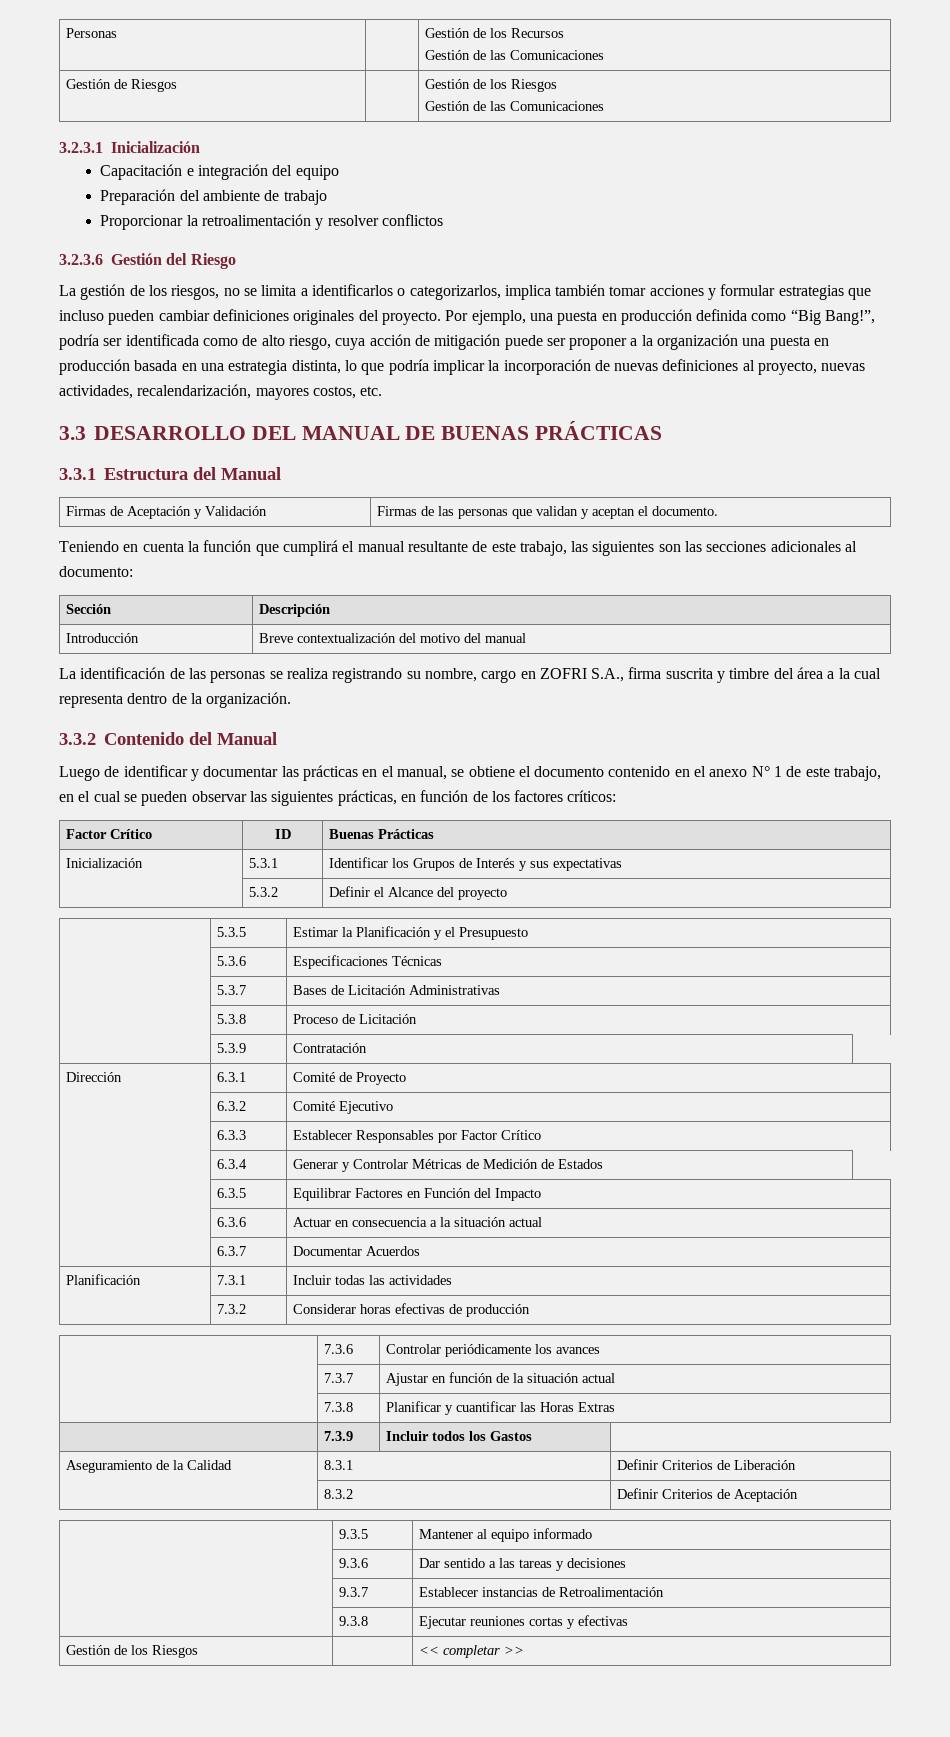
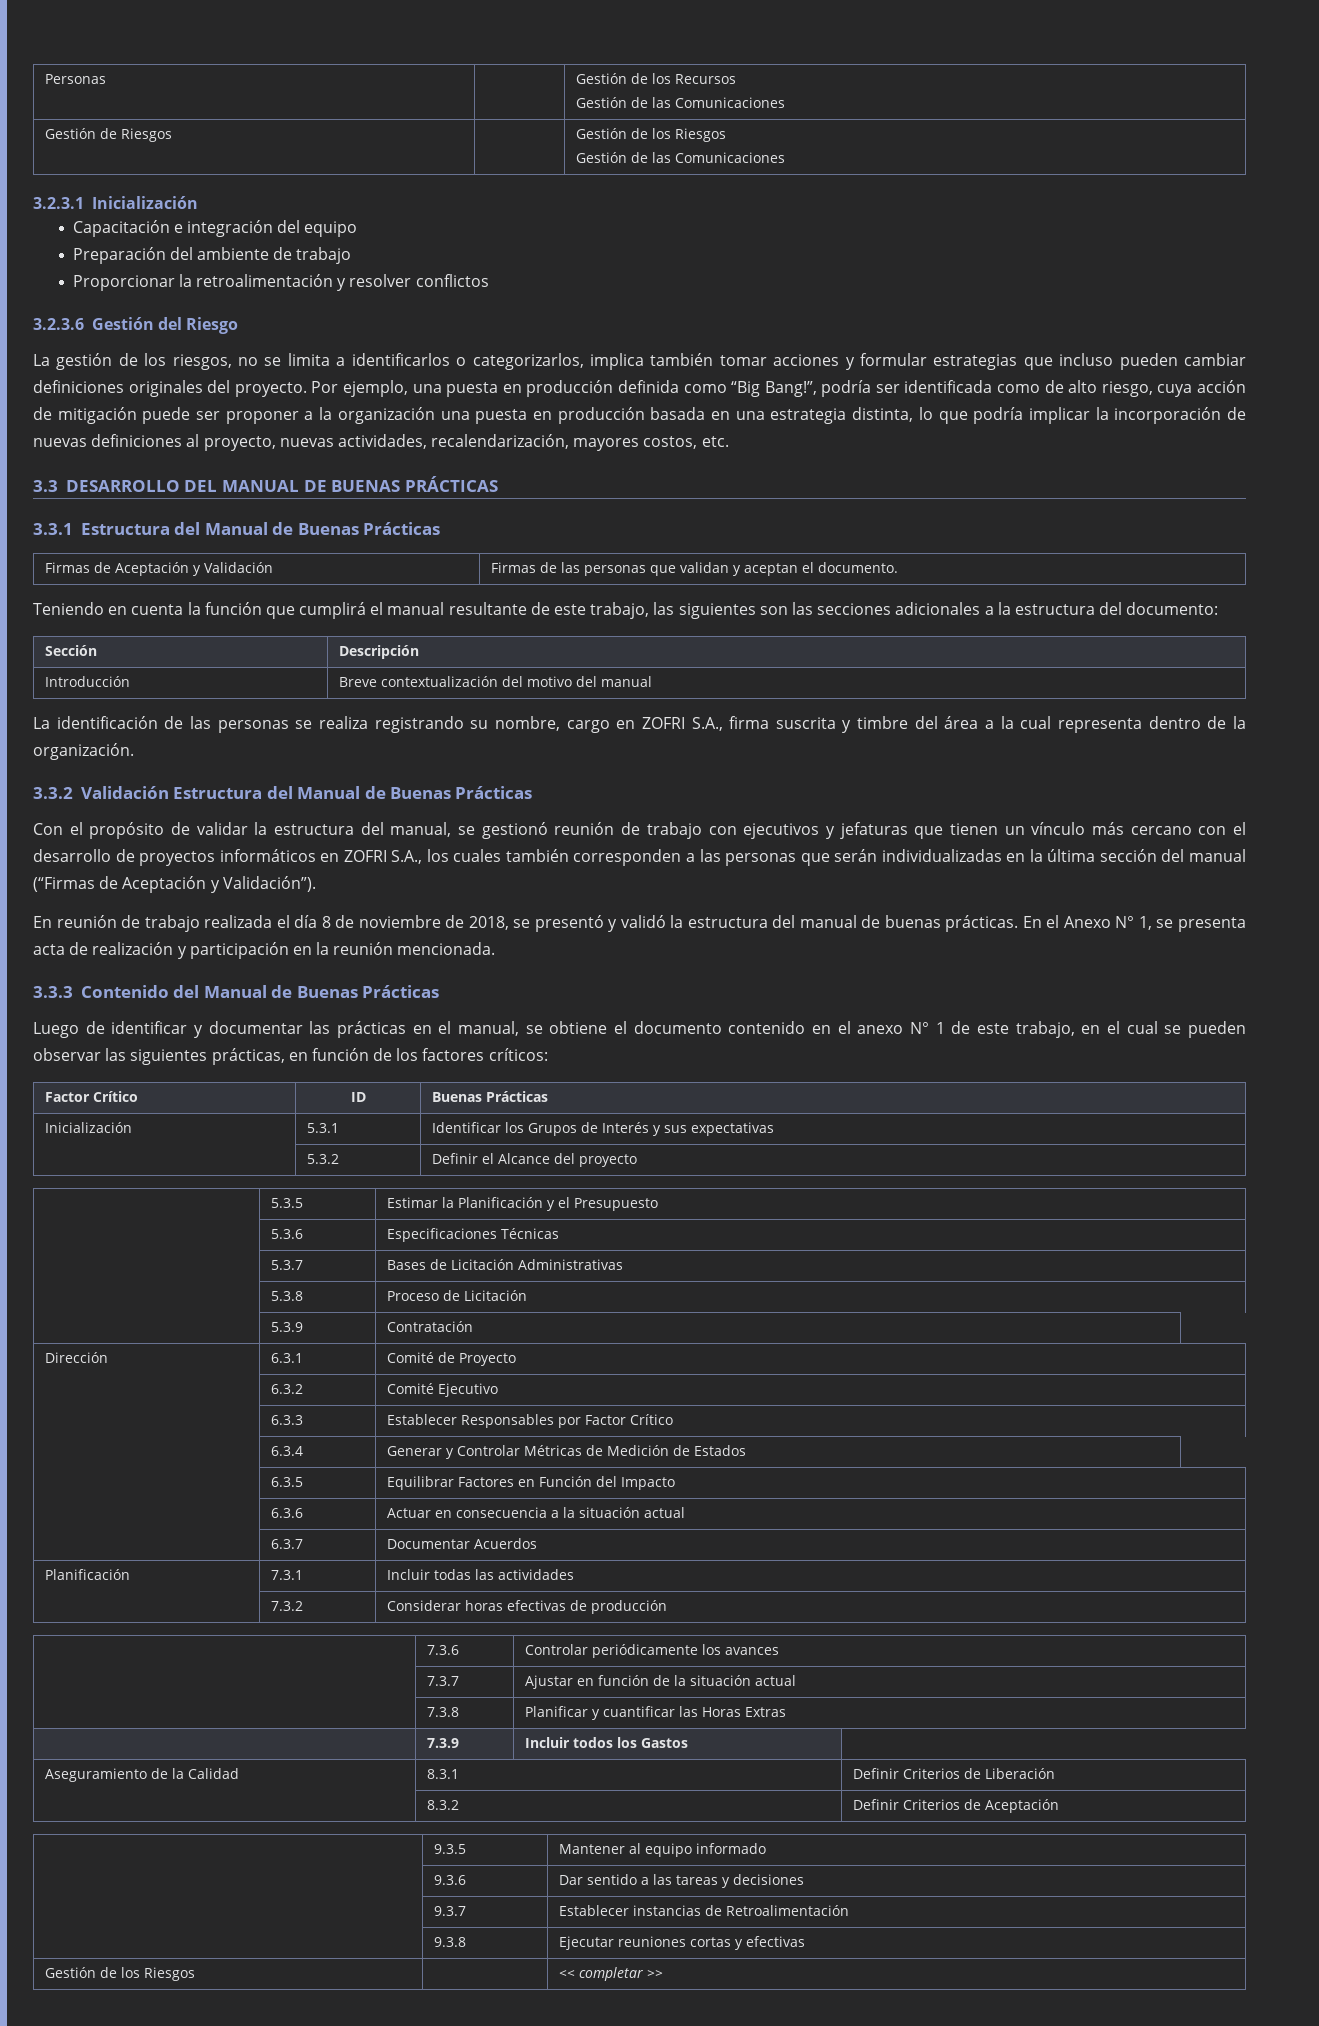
- 3.3.1 Estructura del Manual
+ 3.3.1 Estructura del Manual de Buenas Prácticas
- Teniendo en cuenta la función que cumplirá el manual resultante de este trabajo, las siguientes son las secciones adicionales al documento:
+ Teniendo en cuenta la función que cumplirá el manual resultante de este trabajo, las siguientes son las secciones adicionales a la estructura del documento:
- 3.3.2 Contenido del Manual
+ 3.3.2 Validación Estructura del Manual de Buenas Prácticas
+ Con el propósito de validar la estructura del manual, se gestionó reunión de trabajo con ejecutivos y jefaturas que tienen un vínculo más cercano con el desarrollo de proyectos informáticos en ZOFRI S.A., los cuales también corresponden a las personas que serán individualizadas en la última sección del manual (“Firmas de Aceptación y Validación”).
+ En reunión de trabajo realizada el día 8 de noviembre de 2018, se presentó y validó la estructura del manual de buenas prácticas. En el Anexo N° 1, se presenta acta de realización y participación en la reunión mencionada.
+ 3.3.3 Contenido del Manual de Buenas Prácticas

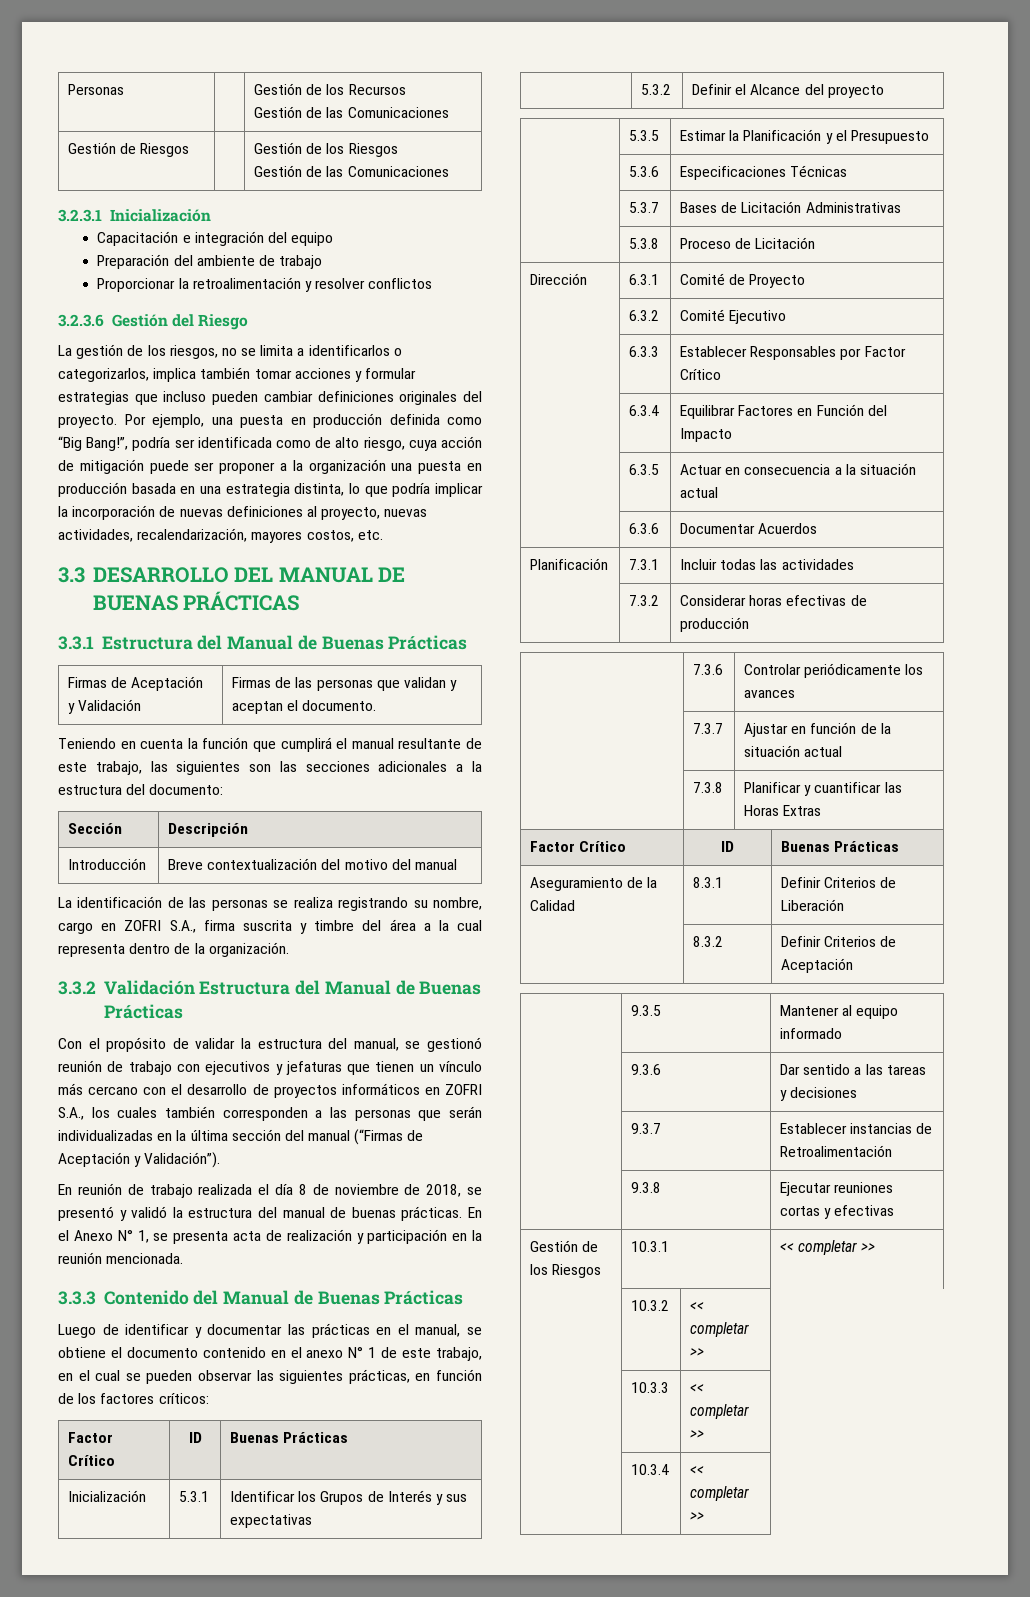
- | 5.3.9 | Contratación
- | 6.3.4 | Generar y Controlar Métricas de Medición de Estados
- | 6.3.5 | Equilibrar Factores en Función del Impacto
+ | 6.3.4 | Equilibrar Factores en Función del Impacto
- | 6.3.6 | Actuar en consecuencia a la situación actual
+ | 6.3.5 | Actuar en consecuencia a la situación actual
- | 6.3.7 | Documentar Acuerdos
+ | 6.3.6 | Documentar Acuerdos
  | 7.3.8 | Planificar y cuantificar las Horas Extras
- | 7.3.9 | Incluir todos los Gastos
+ Factor Crítico | ID | Buenas Prácticas
- Gestión de los Riesgos | | << completar >>
+ Gestión de los Riesgos | 10.3.1 | << completar >>
+ | 10.3.2 | << completar >>
+ | 10.3.3 | << completar >>
+ | 10.3.4 | << completar >>

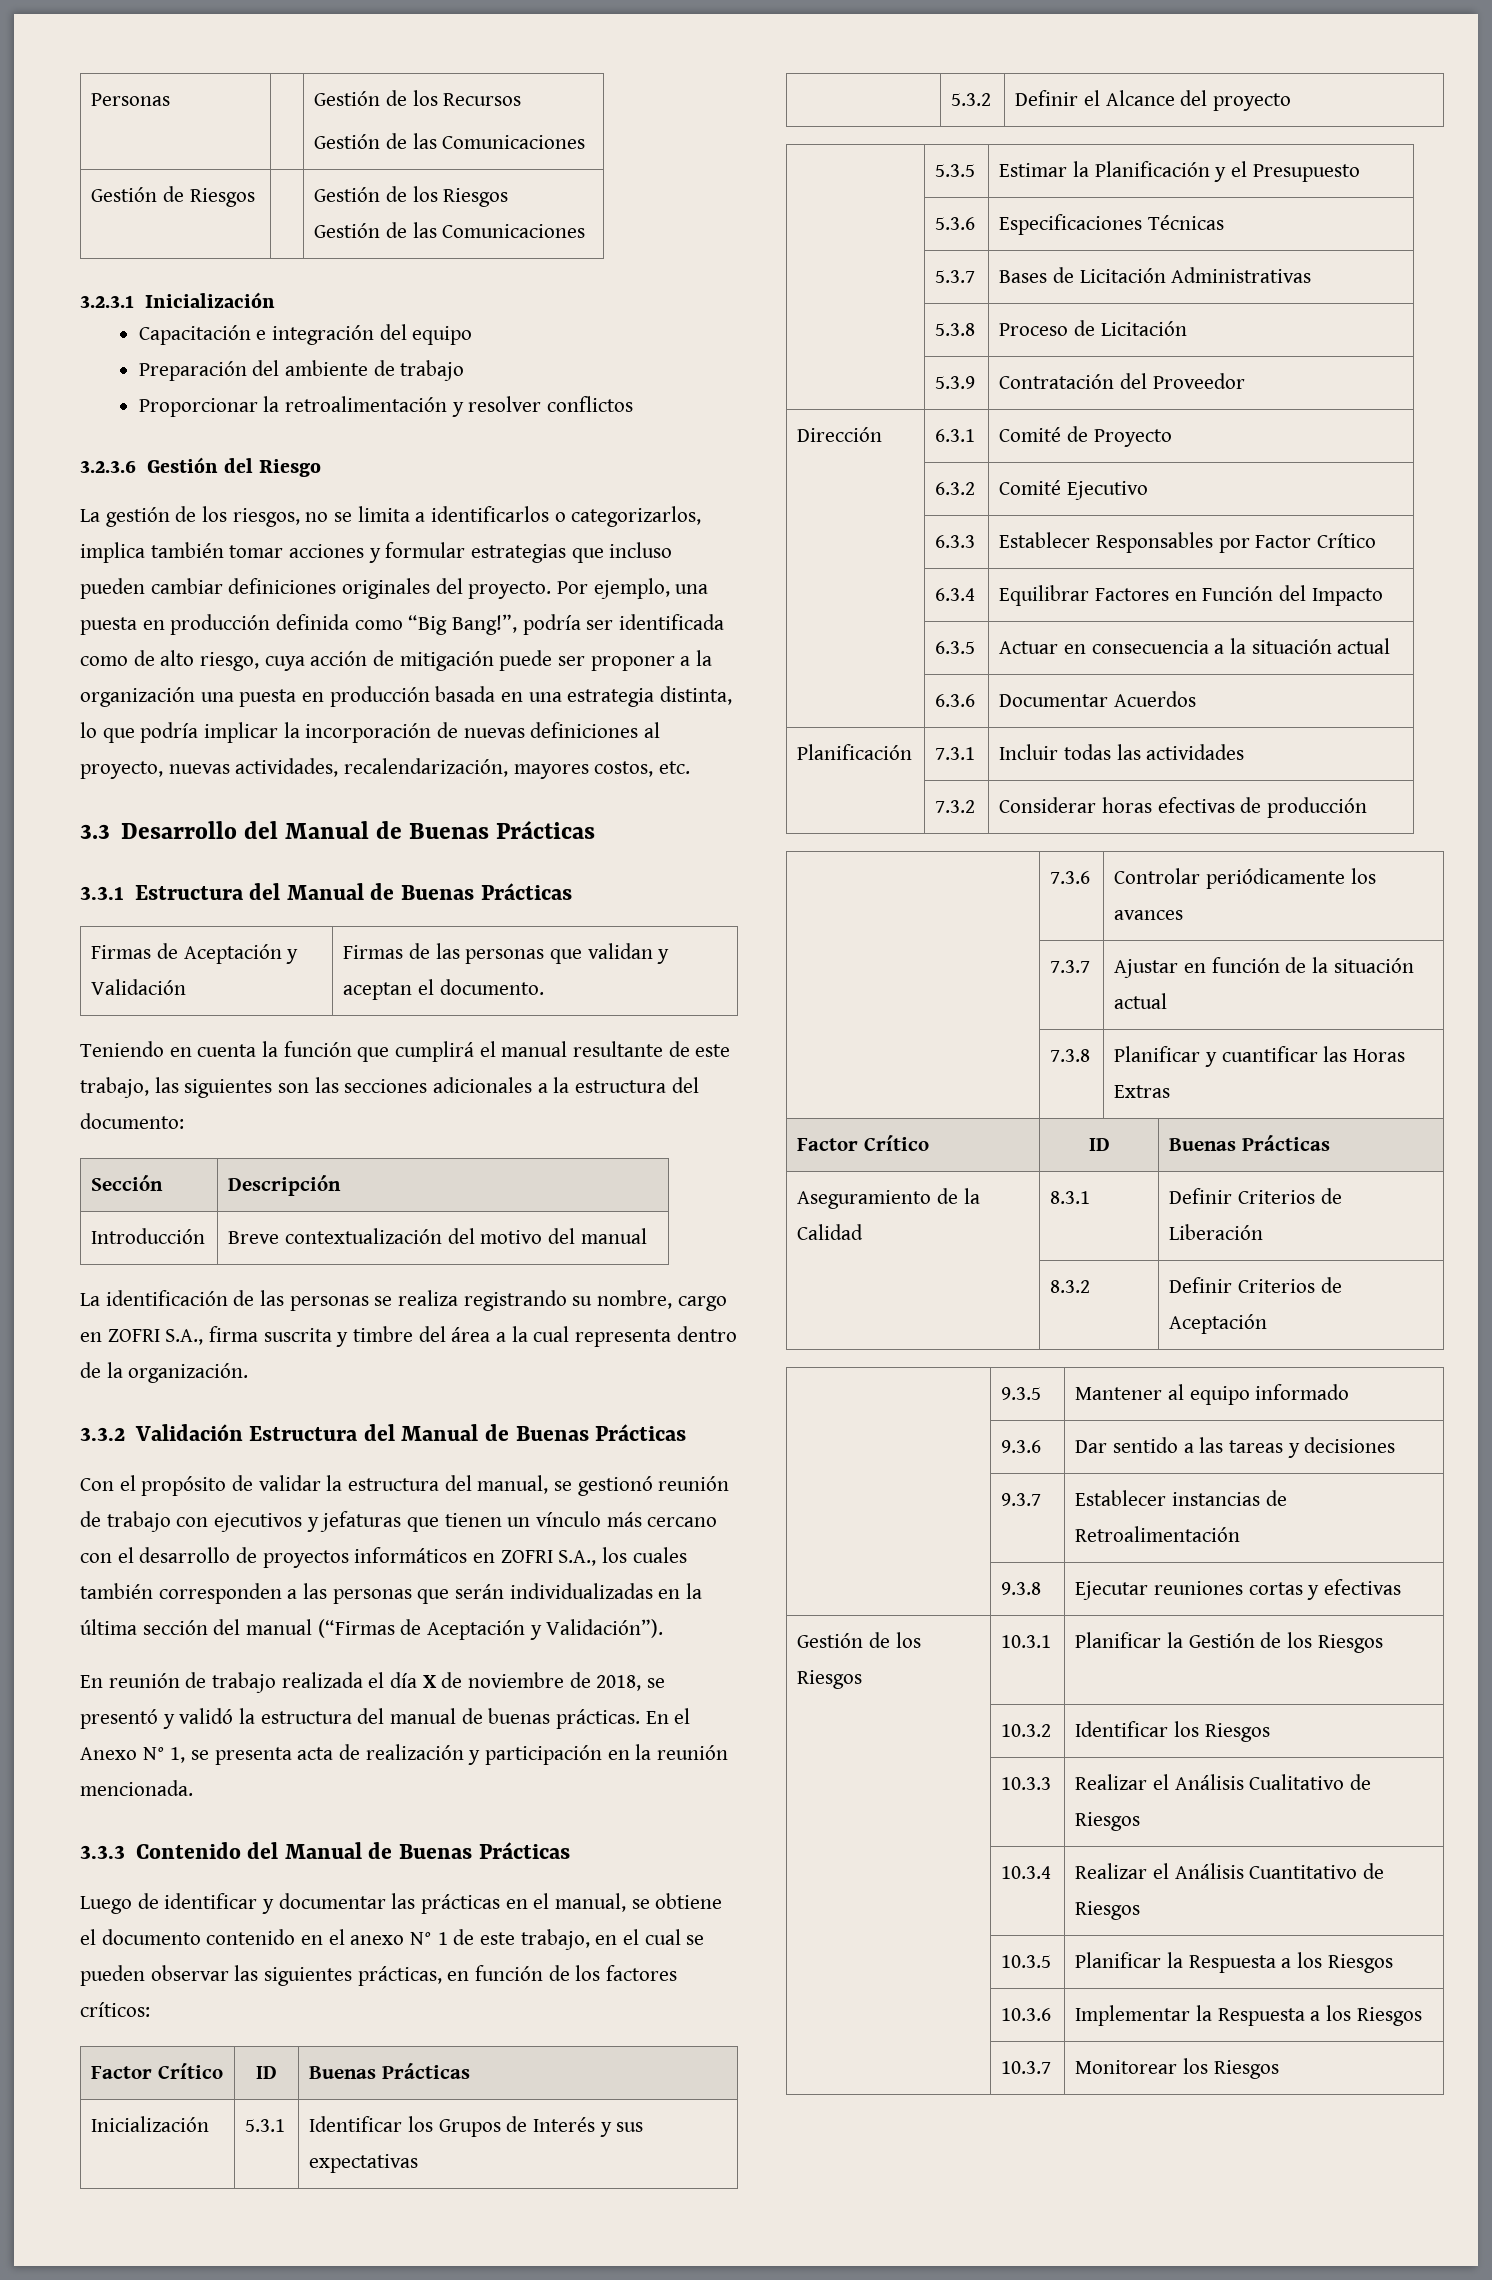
- 3.3 DESARROLLO DEL MANUAL DE BUENAS PRÁCTICAS
+ 3.3 Desarrollo del Manual de Buenas Prácticas
- En reunión de trabajo realizada el día 8 de noviembre de 2018, se presentó y validó la estructura del manual de buenas prácticas.
+ En reunión de trabajo realizada el día X de noviembre de 2018, se presentó y validó la estructura del manual de buenas prácticas.
+ | 5.3.9 | Contratación del Proveedor
- Gestión de los Riesgos | 10.3.1 | << completar >>
- | 10.3.2 | << completar >>
- | 10.3.3 | << completar >>
- | 10.3.4 | << completar >>
+ Gestión de los Riesgos | 10.3.1 | Planificar la Gestión de los Riesgos
+ | 10.3.2 | Identificar los Riesgos
+ | 10.3.3 | Realizar el Análisis Cualitativo de Riesgos
+ | 10.3.4 | Realizar el Análisis Cuantitativo de Riesgos
+ | 10.3.5 | Planificar la Respuesta a los Riesgos
+ | 10.3.6 | Implementar la Respuesta a los Riesgos
+ | 10.3.7 | Monitorear los Riesgos

